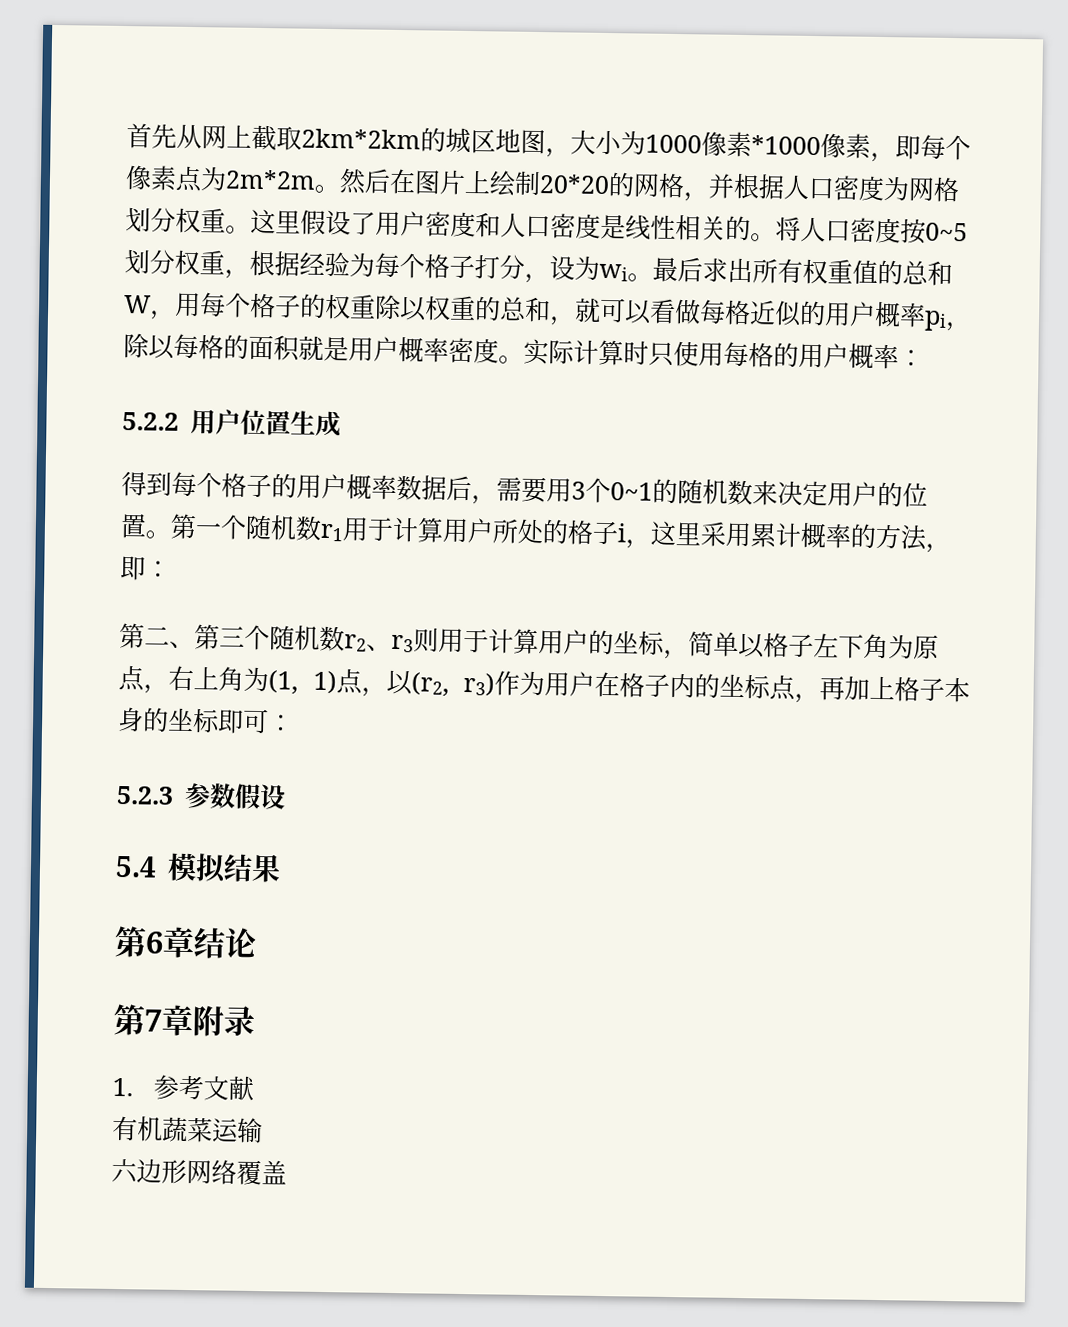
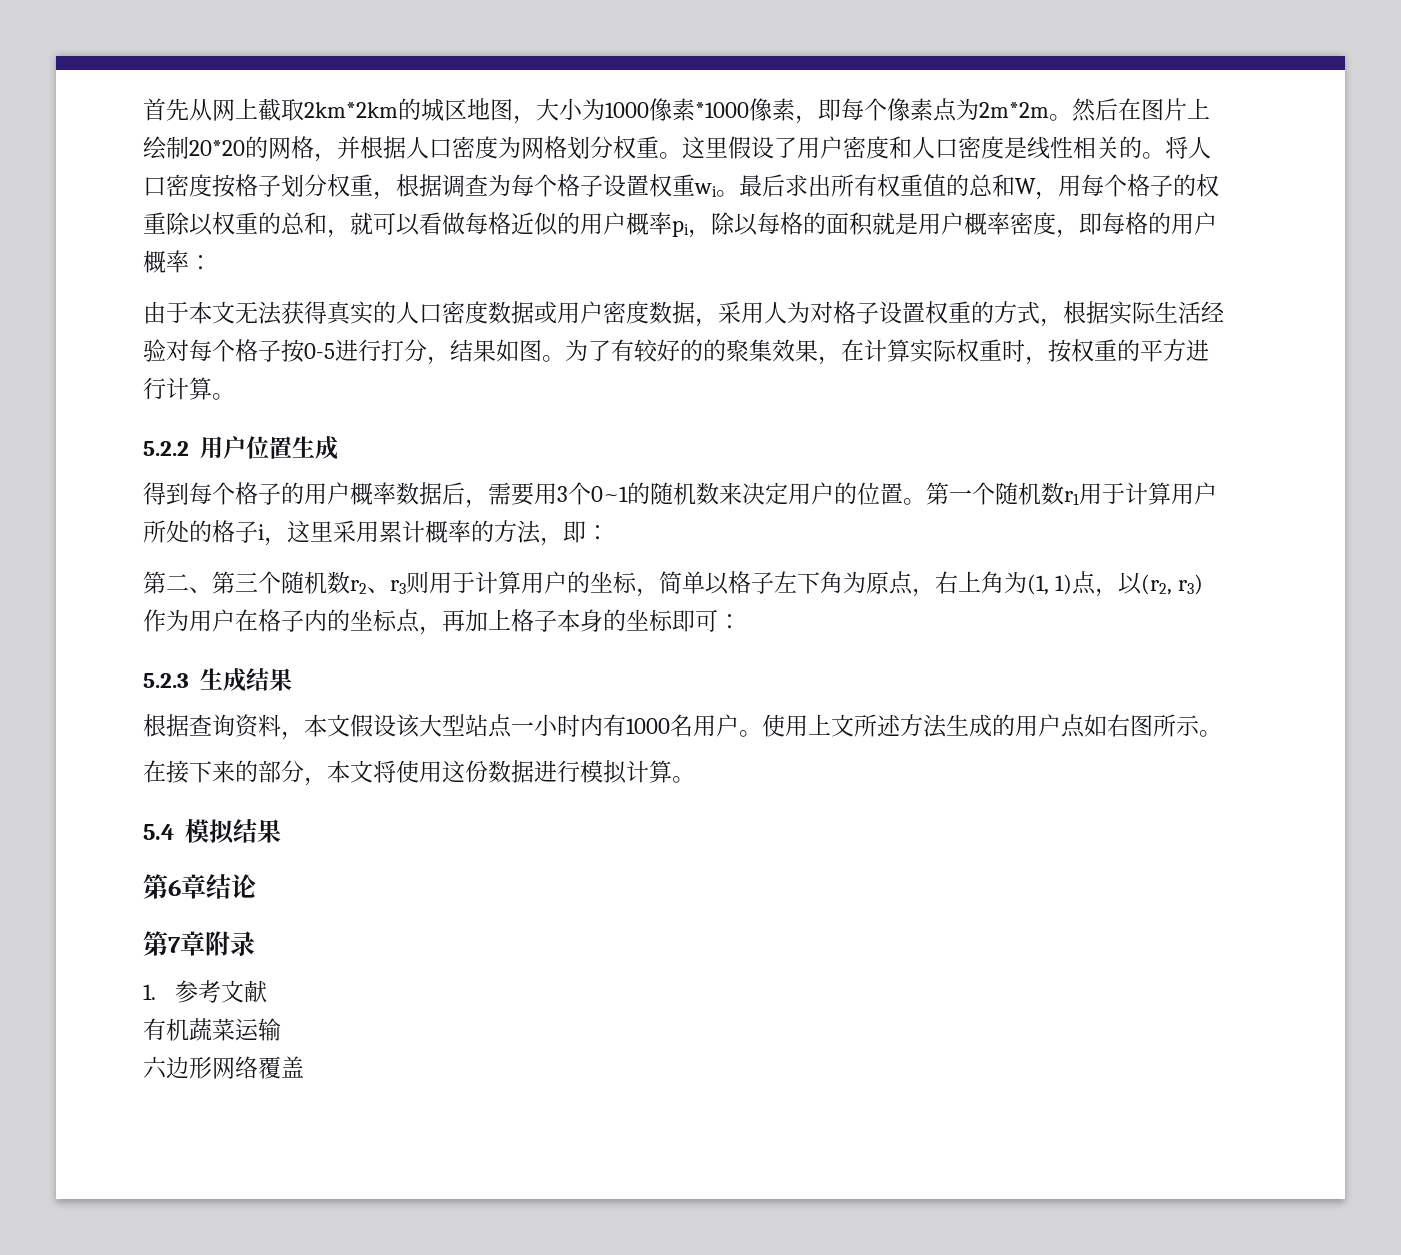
- 将人口密度按0~5划分权重，根据经验为每个格子打分，设为wi。
+ 将人口密度按格子划分权重，根据调查为每个格子设置权重wi。
- 最后求出所有权重值的总和W，用每个格子的权重除以权重的总和，就可以看做每格近似的用户概率pi，除以每格的面积就是用户概率密度。实际计算时只使用每格的用户概率：
+ 最后求出所有权重值的总和W，用每个格子的权重除以权重的总和，就可以看做每格近似的用户概率pi，除以每格的面积就是用户概率密度，即每格的用户概率：
+ 由于本文无法获得真实的人口密度数据或用户密度数据，采用人为对格子设置权重的方式，根据实际生活经验对每个格子按0-5进行打分，结果如图。为了有较好的的聚集效果，在计算实际权重时，按权重的平方进行计算。
- 5.2.3参数假设
+ 5.2.3生成结果
+ 根据查询资料，本文假设该大型站点一小时内有1000名用户。使用上文所述方法生成的用户点如右图所示。
+ 在接下来的部分，本文将使用这份数据进行模拟计算。

